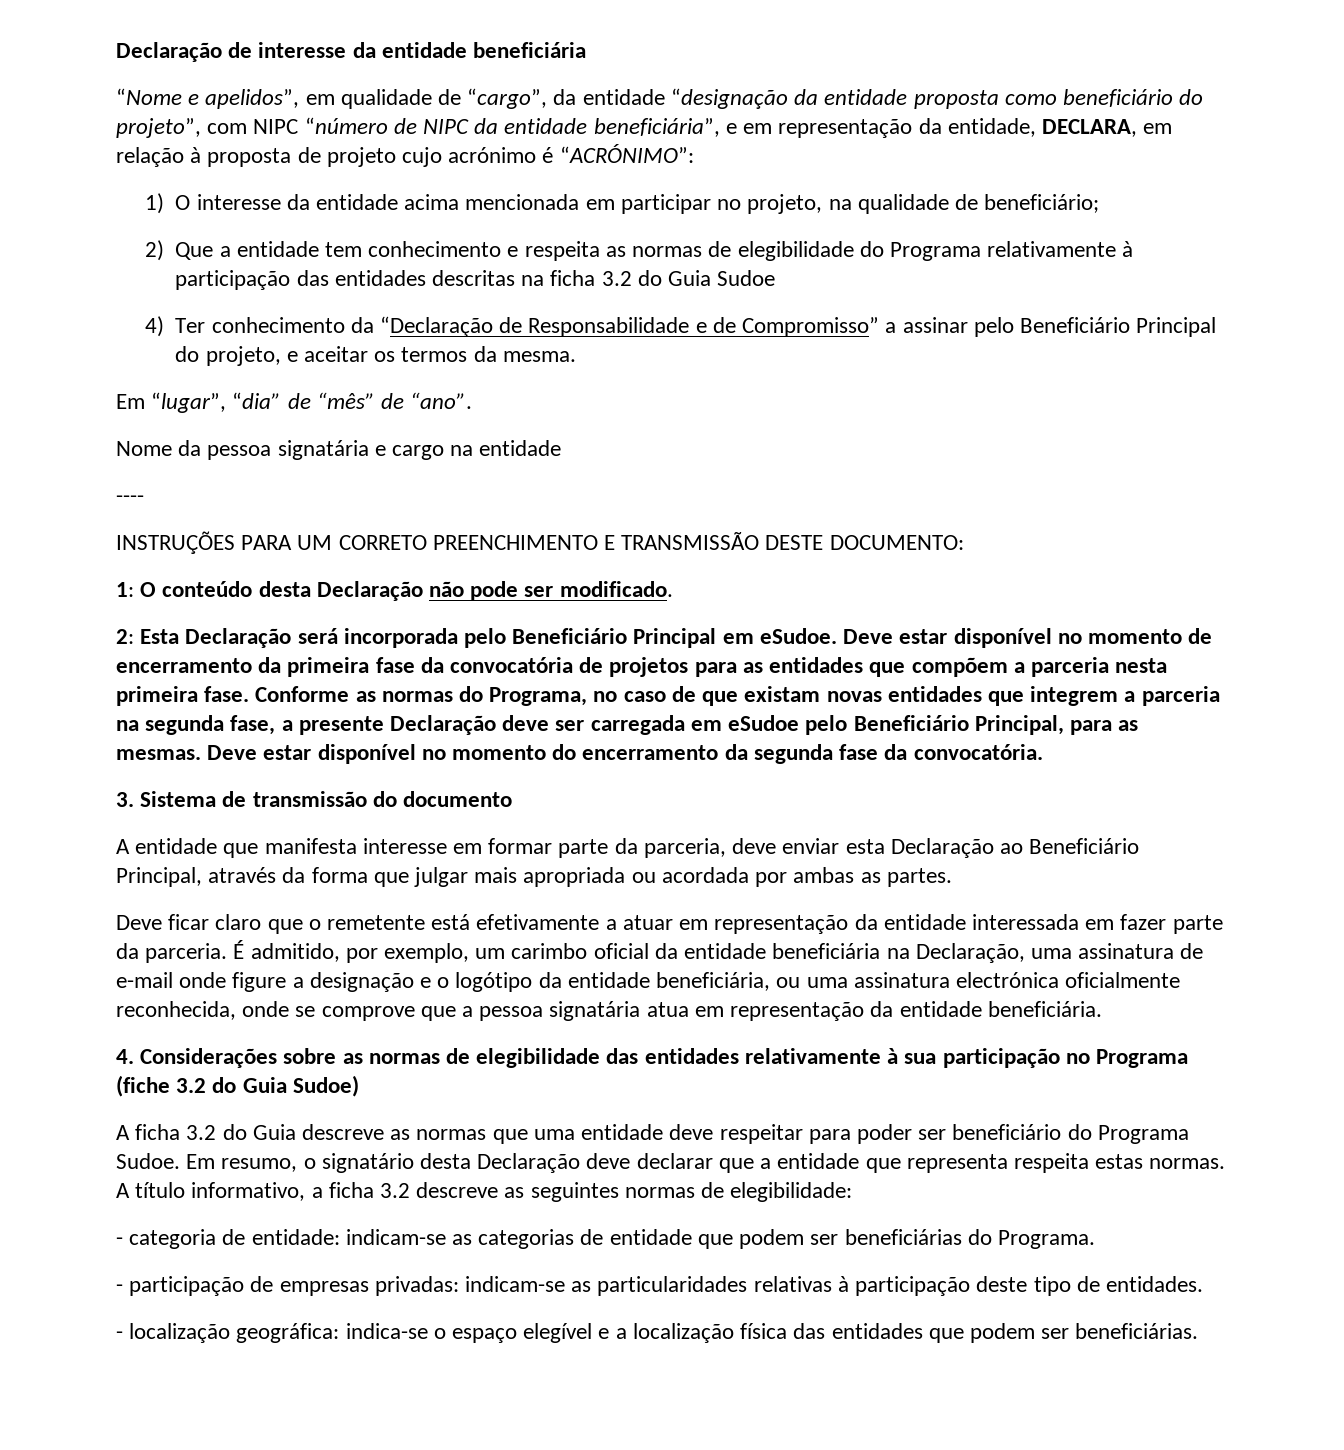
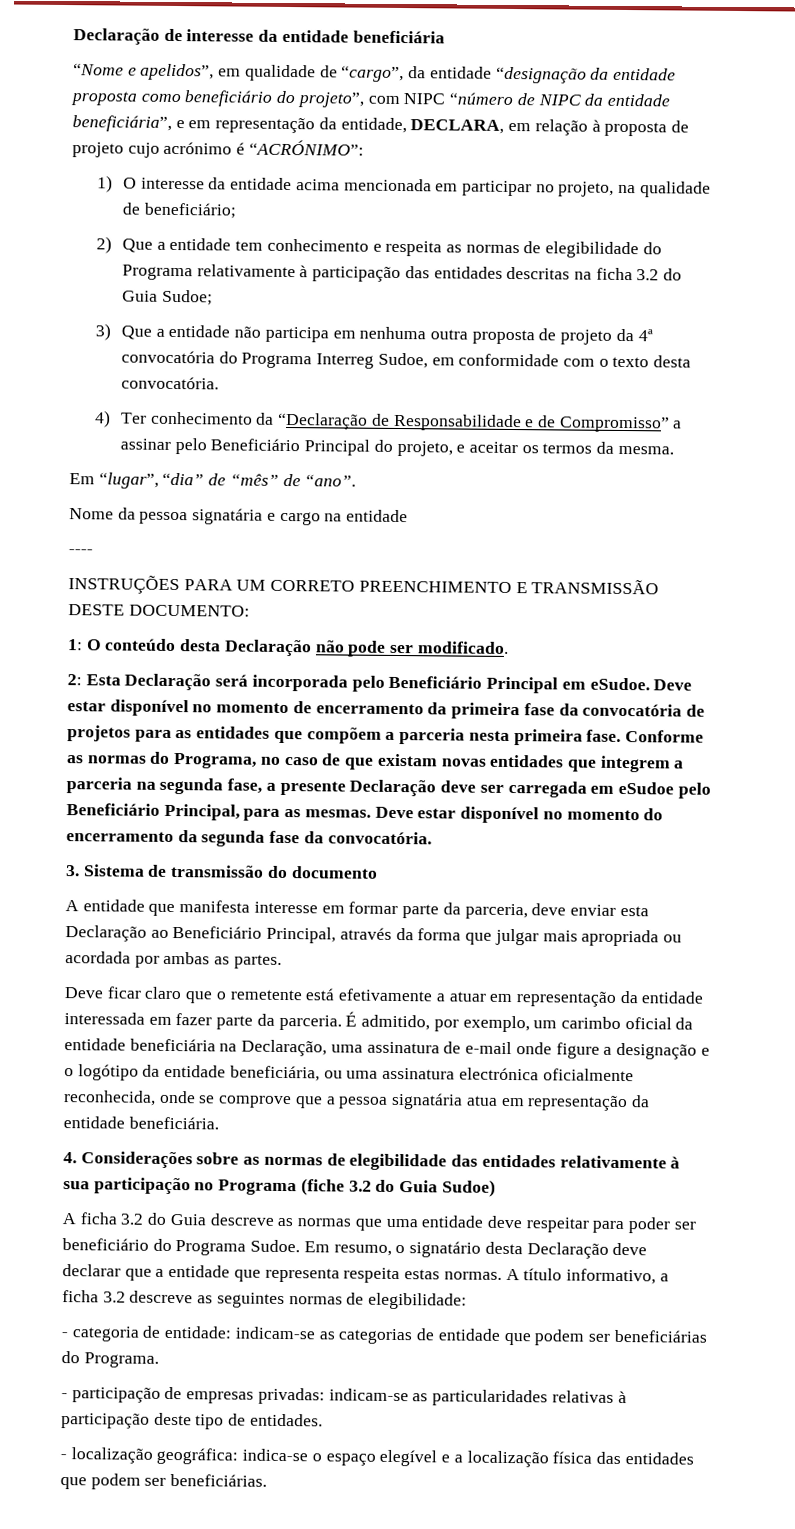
- 2) Que a entidade tem conhecimento e respeita as normas de elegibilidade do Programa relativamente à participação das entidades descritas na ficha 3.2 do Guia Sudoe
+ 2) Que a entidade tem conhecimento e respeita as normas de elegibilidade do Programa relativamente à participação das entidades descritas na ficha 3.2 do Guia Sudoe;
+ 3) Que a entidade não participa em nenhuma outra proposta de projeto da 4ª convocatória do Programa Interreg Sudoe, em conformidade com o texto desta convocatória.

